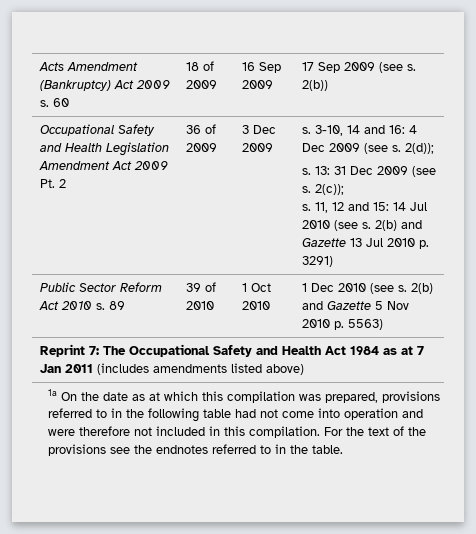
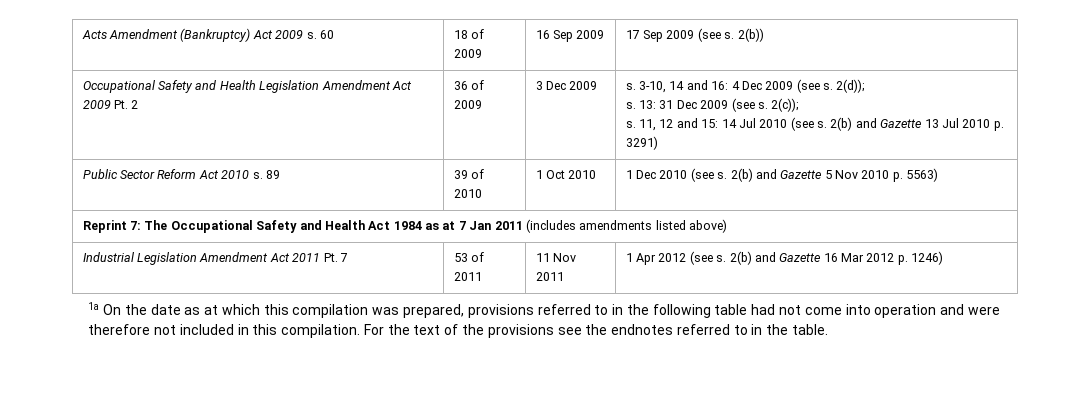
+ Industrial Legislation Amendment Act 2011 Pt. 7 | 53 of 2011 | 11 Nov 2011 | 1 Apr 2012 (see s. 2(b) and Gazette 16 Mar 2012 p. 1246)

